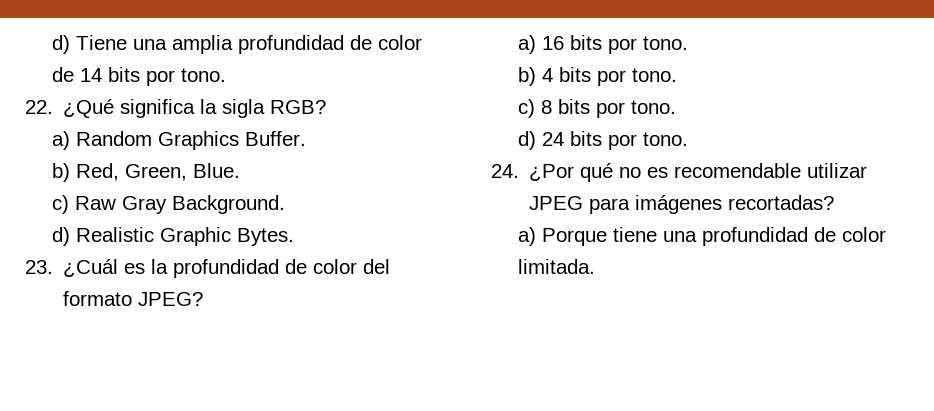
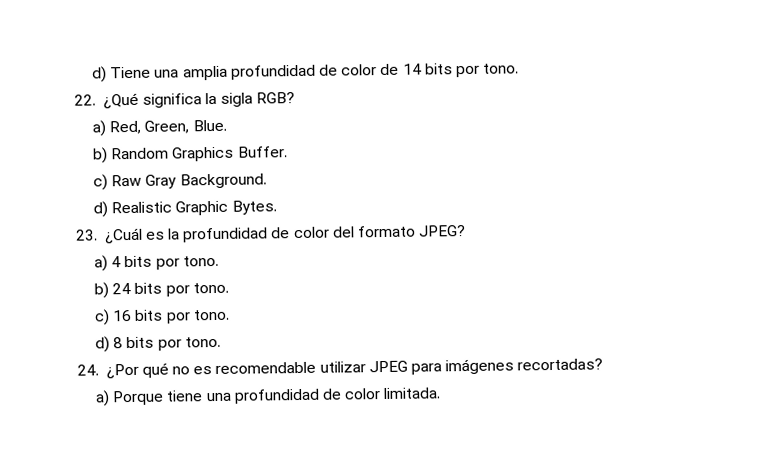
- a) Random Graphics Buffer.
+ a) Red, Green, Blue.
+ b) Random Graphics Buffer.
- b) Red, Green, Blue.
- a) 16 bits por tono.
- b) 4 bits por tono.
- c) 8 bits por tono.
+ a) 4 bits por tono.
+ b) 24 bits por tono.
+ c) 16 bits por tono.
+ d) 8 bits por tono.
- d) 24 bits por tono.

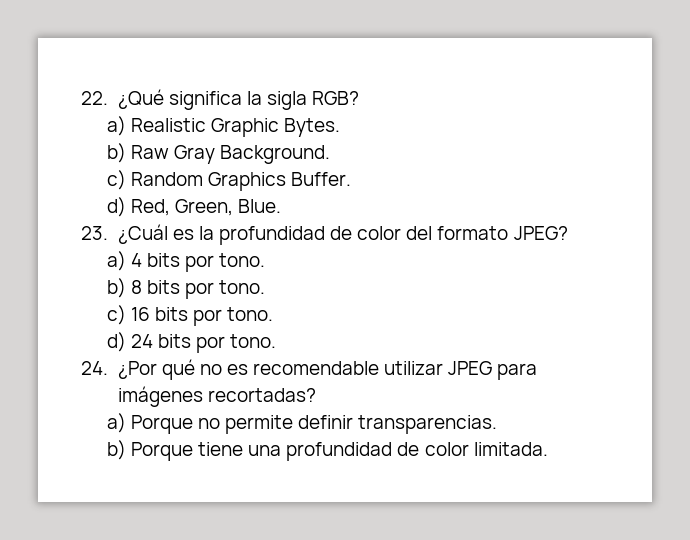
- d) Tiene una amplia profundidad de color de 14 bits por tono.
- a) Red, Green, Blue.
- b) Random Graphics Buffer.
- c) Raw Gray Background.
- d) Realistic Graphic Bytes.
+ a) Realistic Graphic Bytes.
+ b) Raw Gray Background.
+ c) Random Graphics Buffer.
+ d) Red, Green, Blue.
- b) 24 bits por tono.
+ b) 8 bits por tono.
- d) 8 bits por tono.
+ d) 24 bits por tono.
- a) Porque tiene una profundidad de color limitada.
+ a) Porque no permite definir transparencias.
+ b) Porque tiene una profundidad de color limitada.

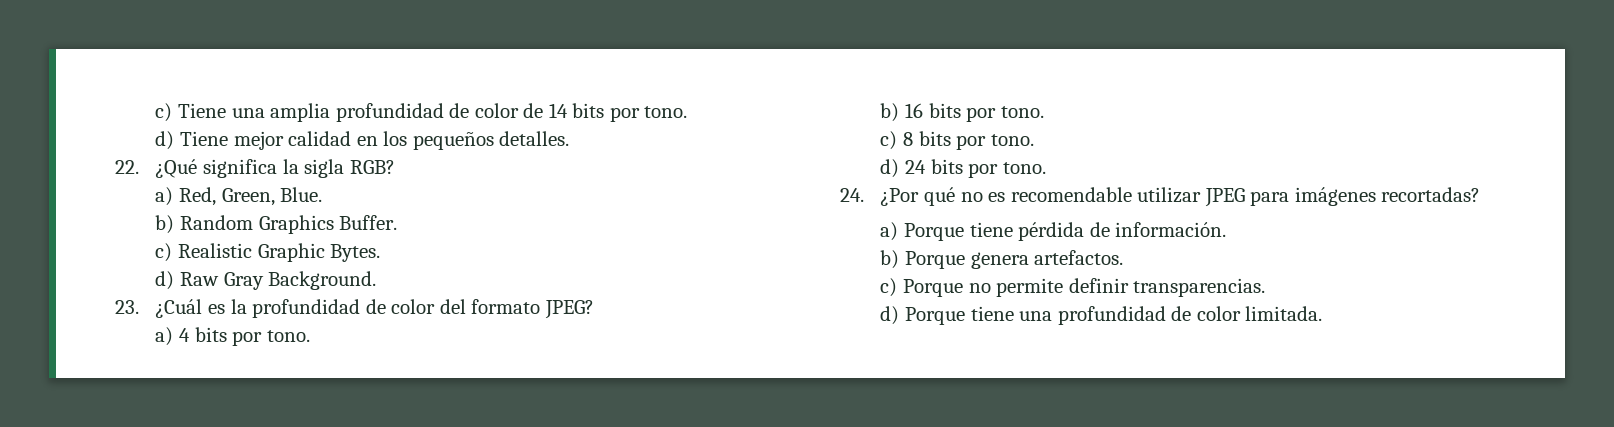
+ c) Tiene una amplia profundidad de color de 14 bits por tono.
+ d) Tiene mejor calidad en los pequeños detalles.
- a) Realistic Graphic Bytes.
+ a) Red, Green, Blue.
+ b) Random Graphics Buffer.
+ c) Realistic Graphic Bytes.
- b) Raw Gray Background.
+ d) Raw Gray Background.
- c) Random Graphics Buffer.
- d) Red, Green, Blue.
- b) 8 bits por tono.
+ b) 16 bits por tono.
- c) 16 bits por tono.
+ c) 8 bits por tono.
- a) Porque no permite definir transparencias.
+ a) Porque tiene pérdida de información.
+ b) Porque genera artefactos.
+ c) Porque no permite definir transparencias.
- b) Porque tiene una profundidad de color limitada.
+ d) Porque tiene una profundidad de color limitada.

